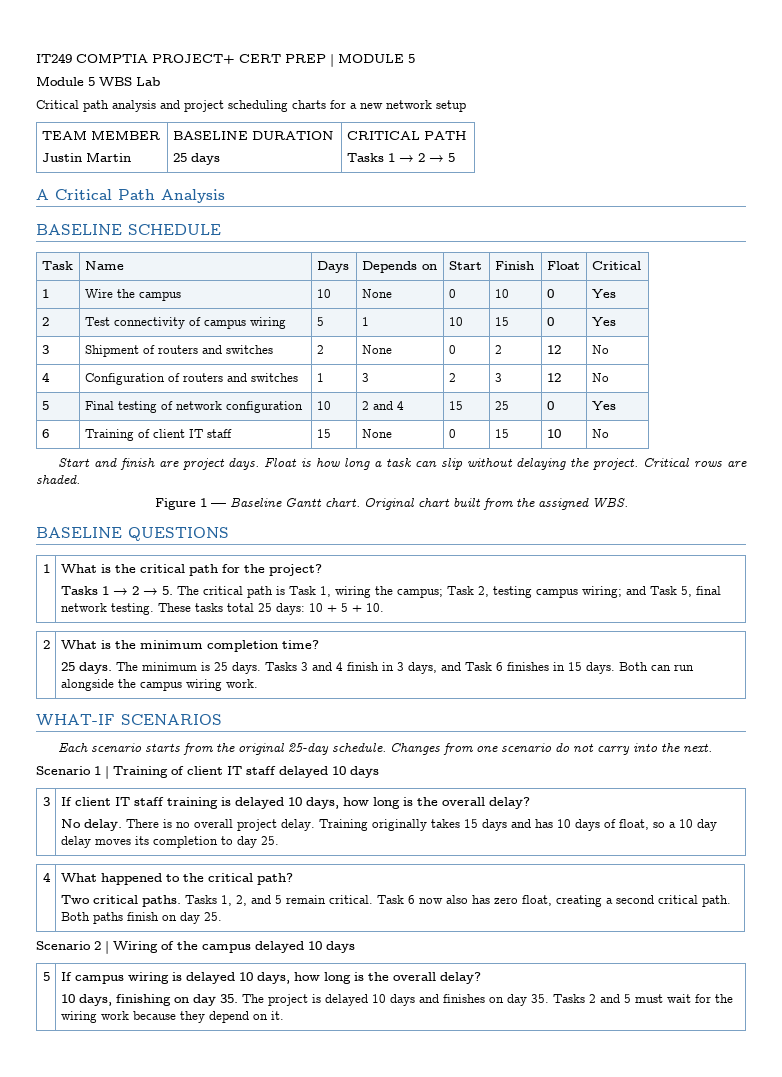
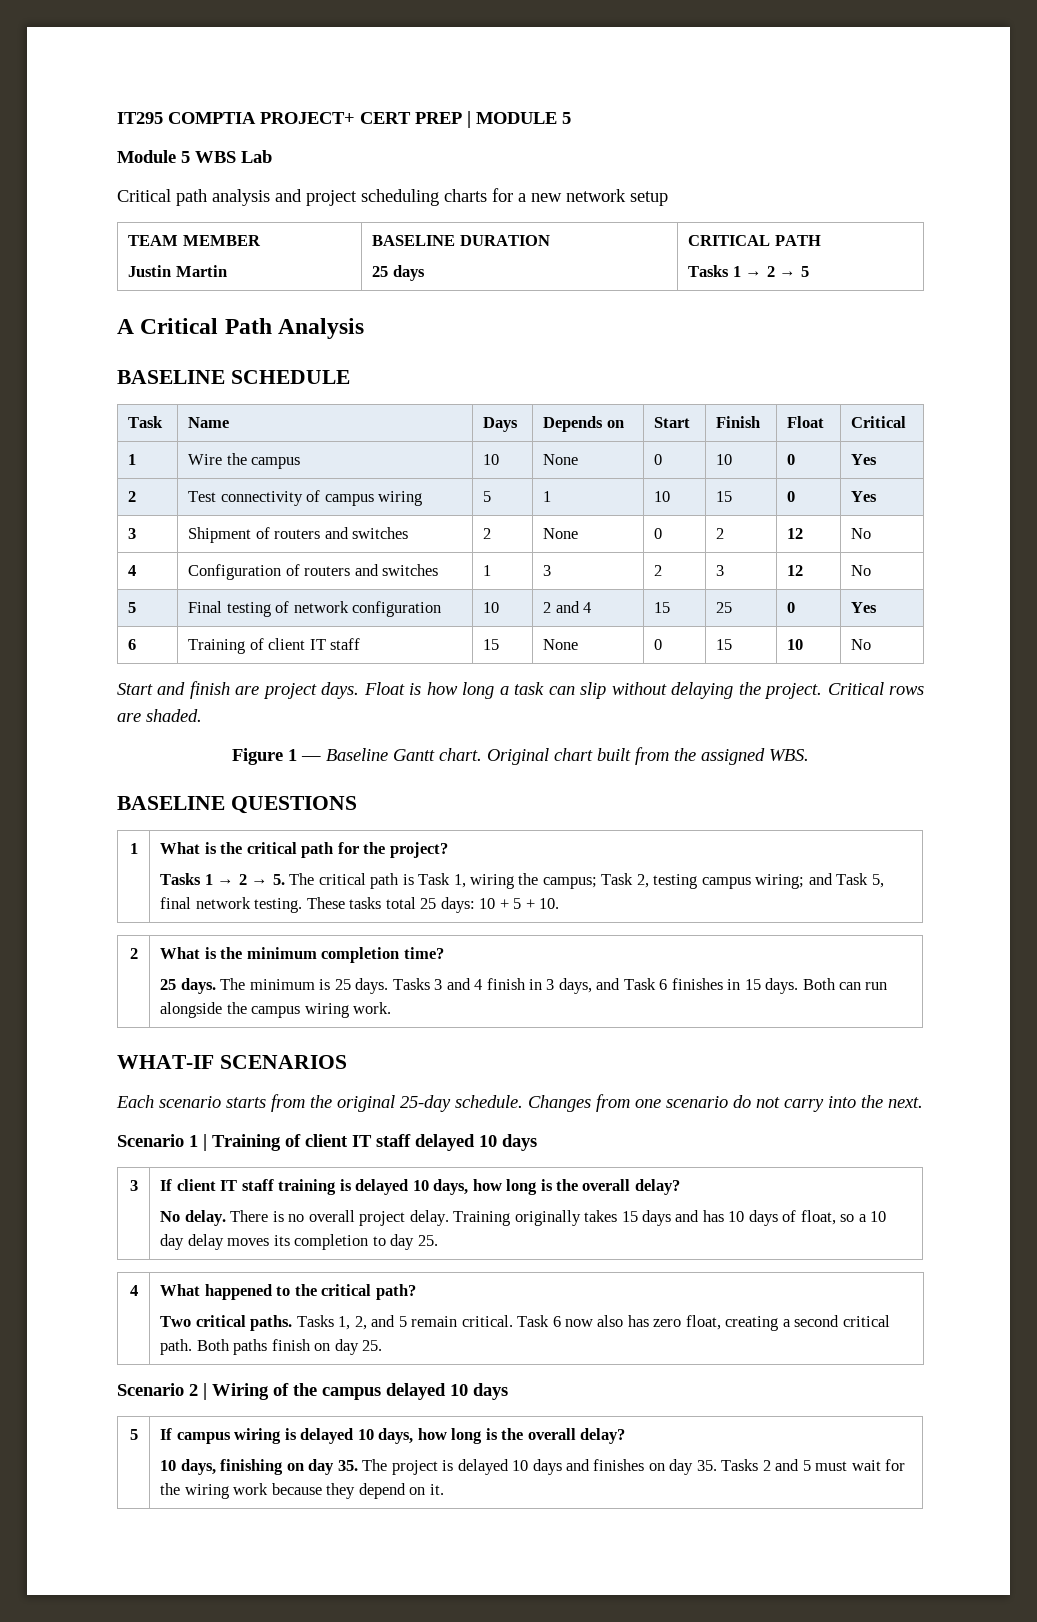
- IT249 COMPTIA PROJECT+ CERT PREP | MODULE 5
+ IT295 COMPTIA PROJECT+ CERT PREP | MODULE 5

